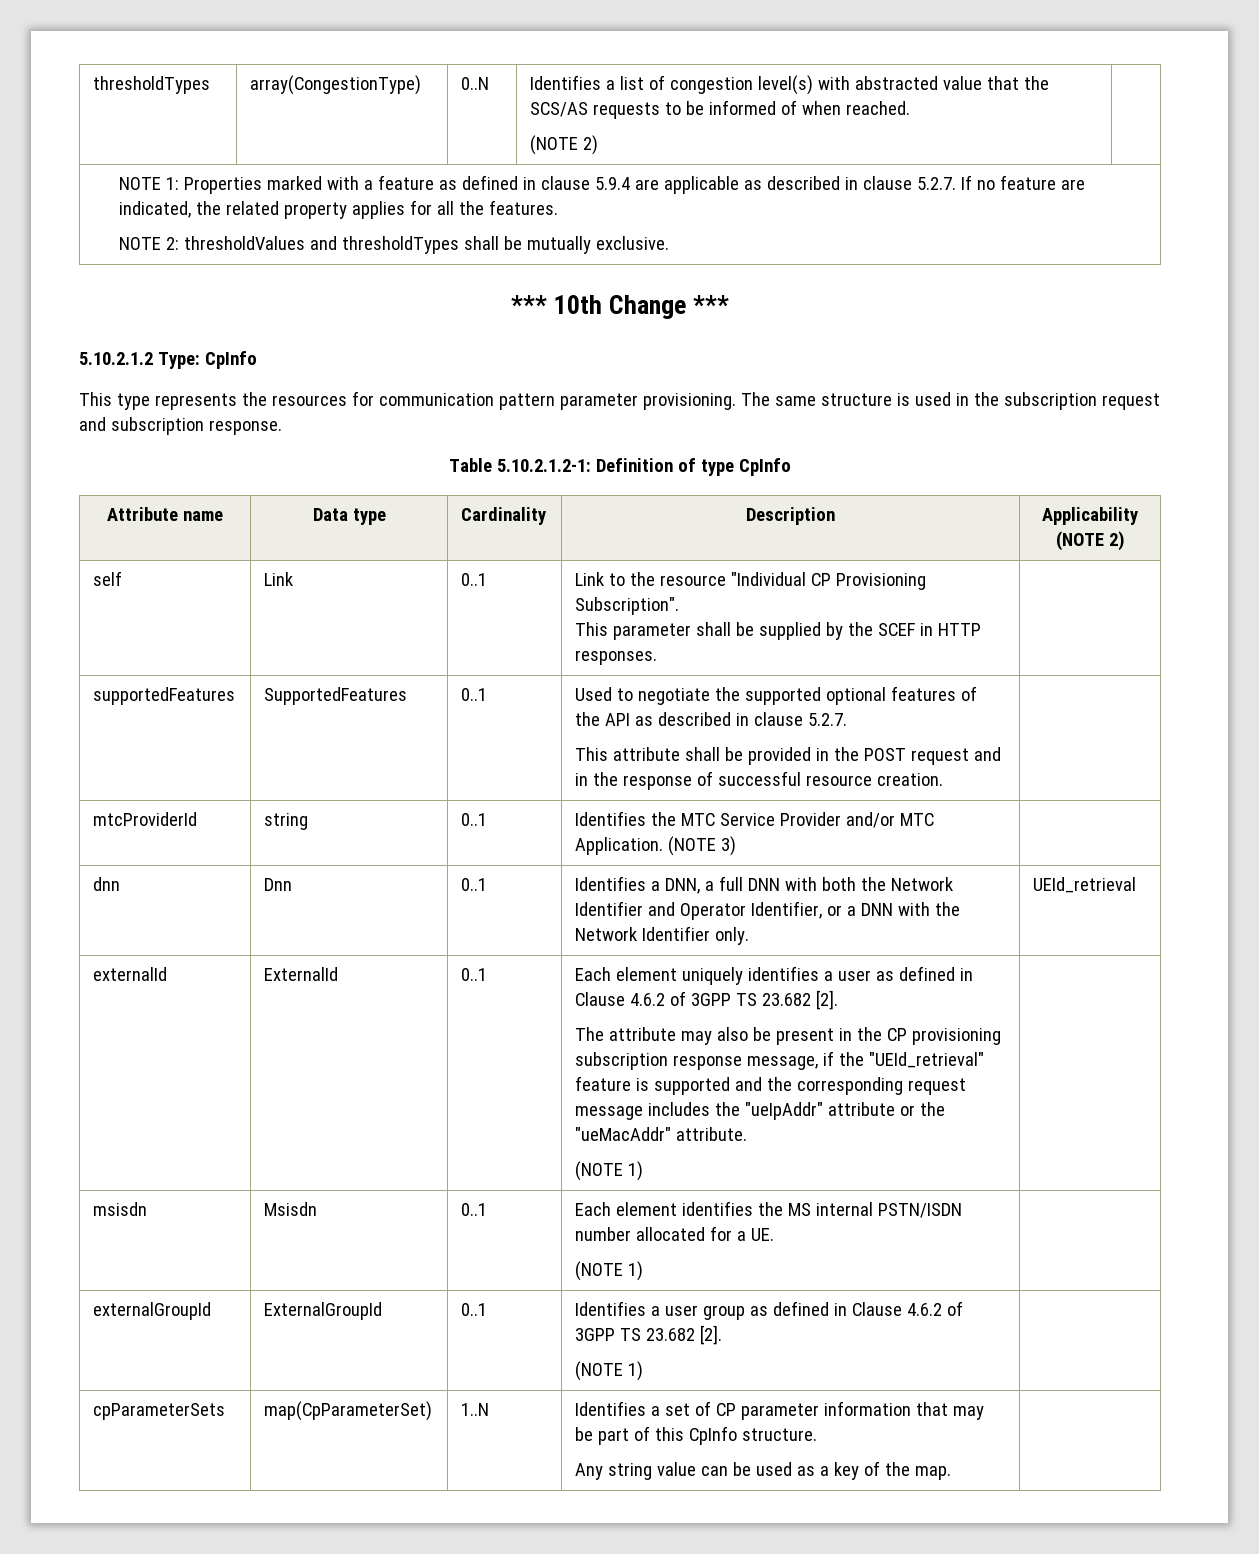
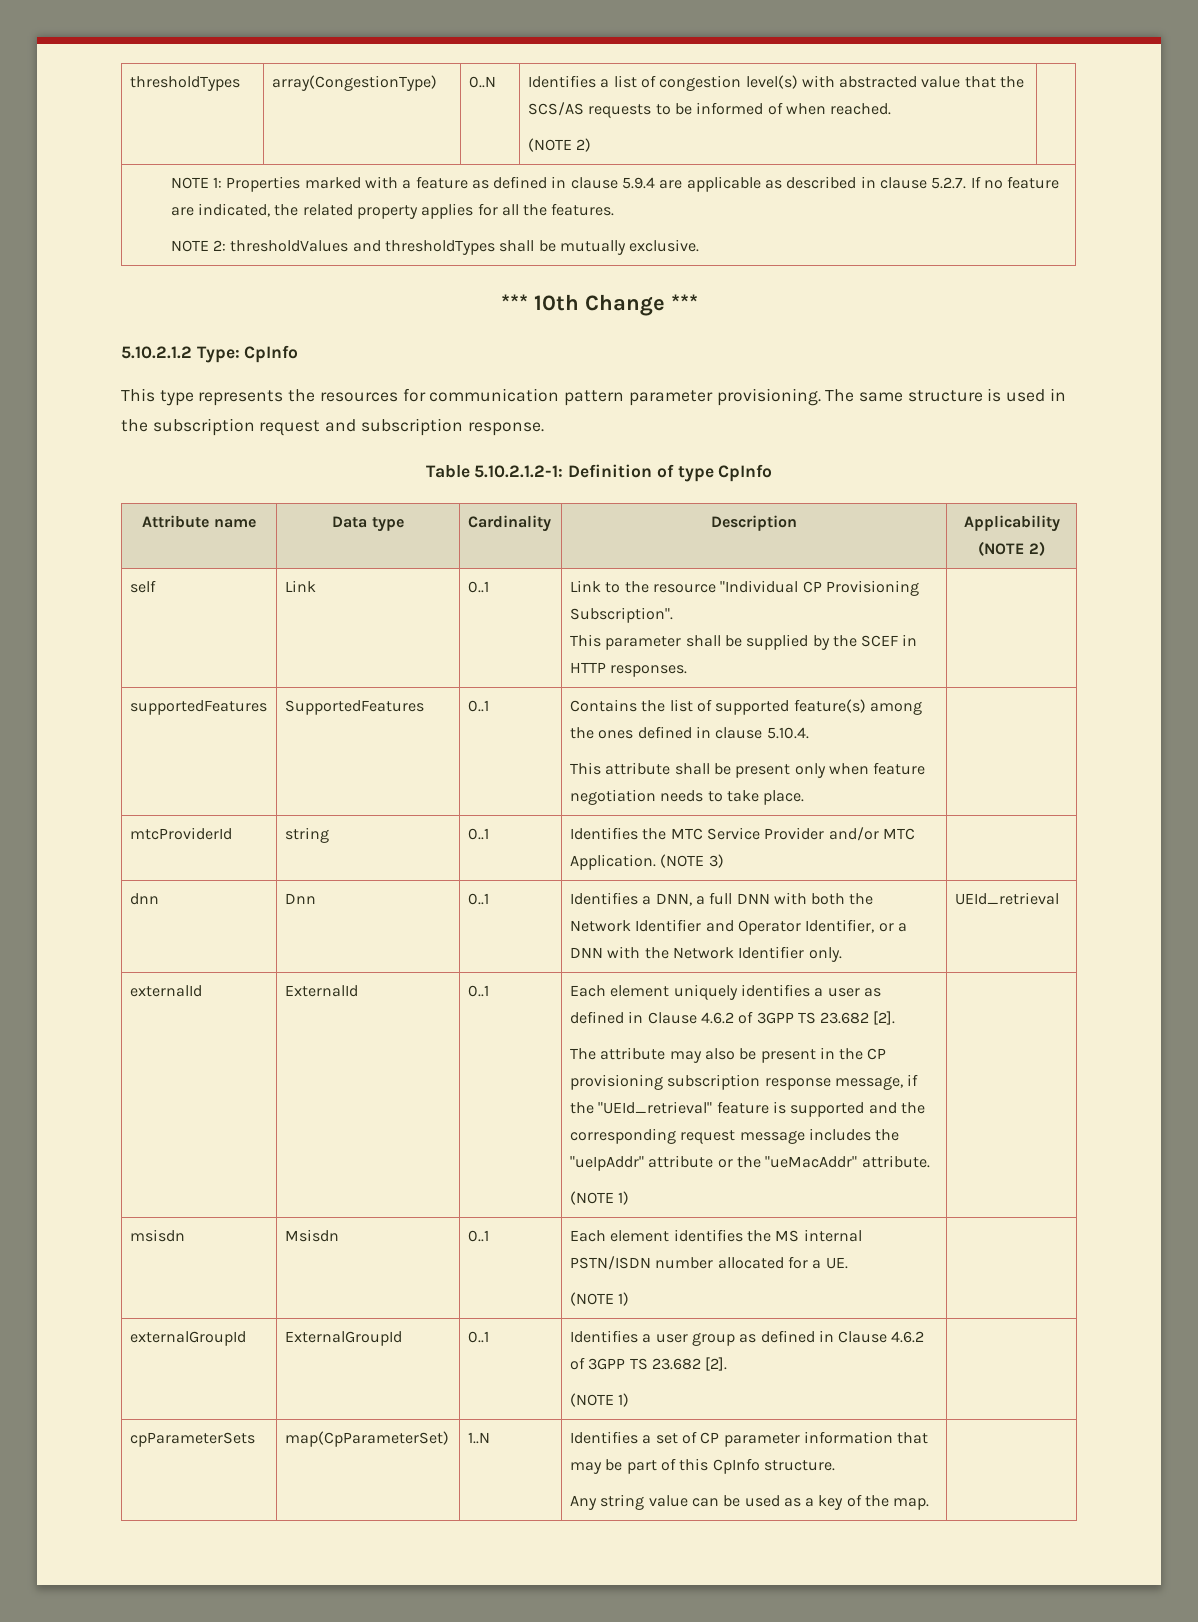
- supportedFeatures | SupportedFeatures | 0..1 | Used to negotiate the supported optional features of the API as described in clause 5.2.7.
- This attribute shall be provided in the POST request and in the response of successful resource creation. |
+ supportedFeatures | SupportedFeatures | 0..1 | Contains the list of supported feature(s) among the ones defined in clause 5.10.4.
+ This attribute shall be present only when feature negotiation needs to take place. |

